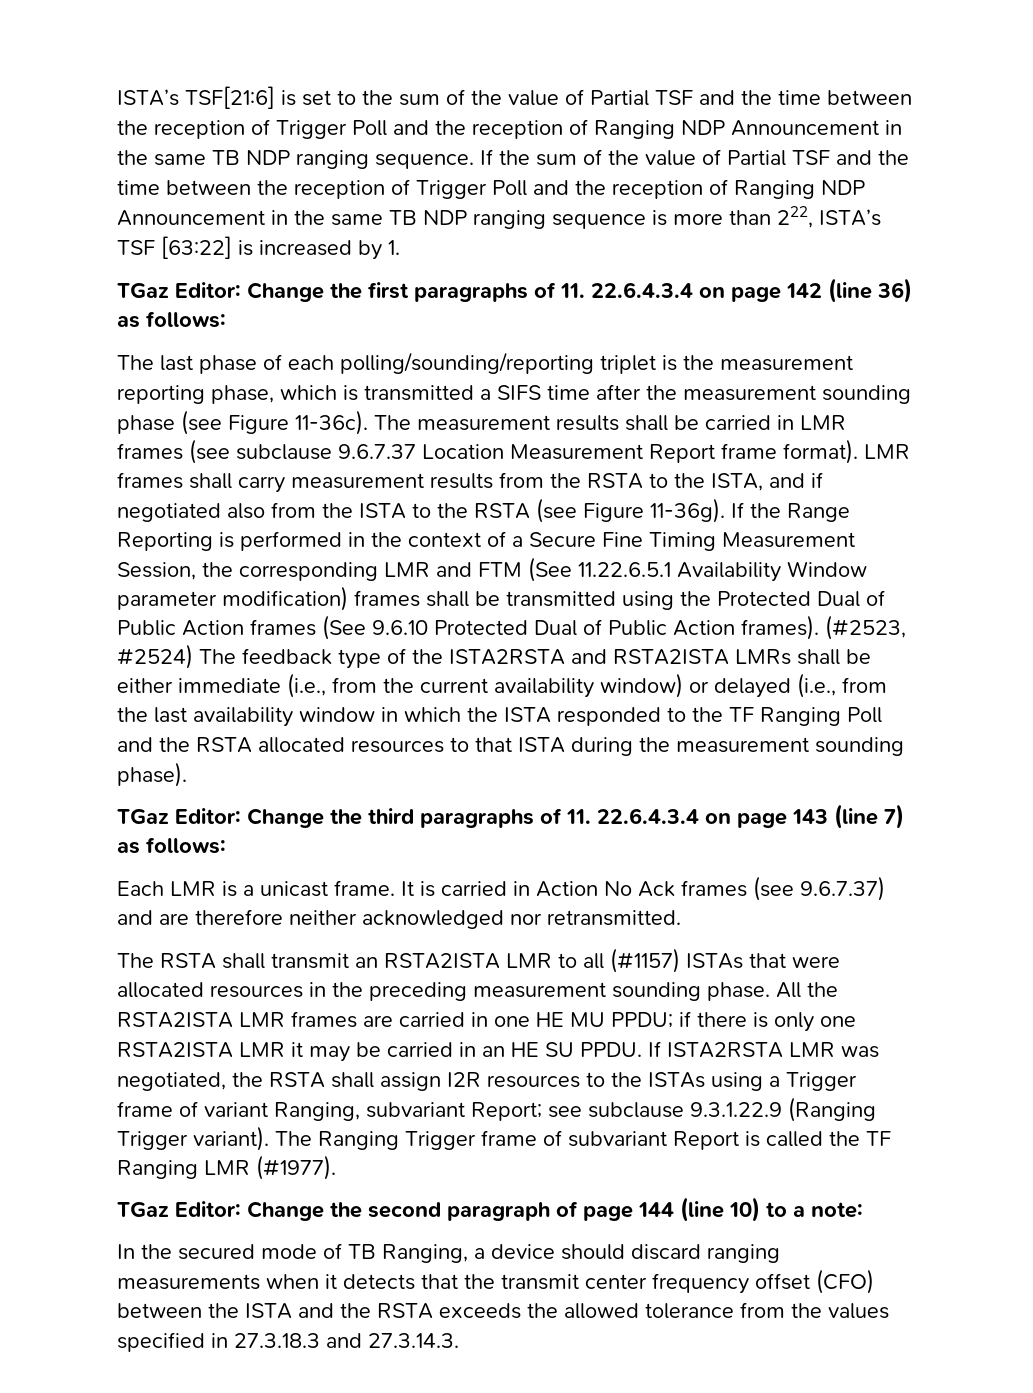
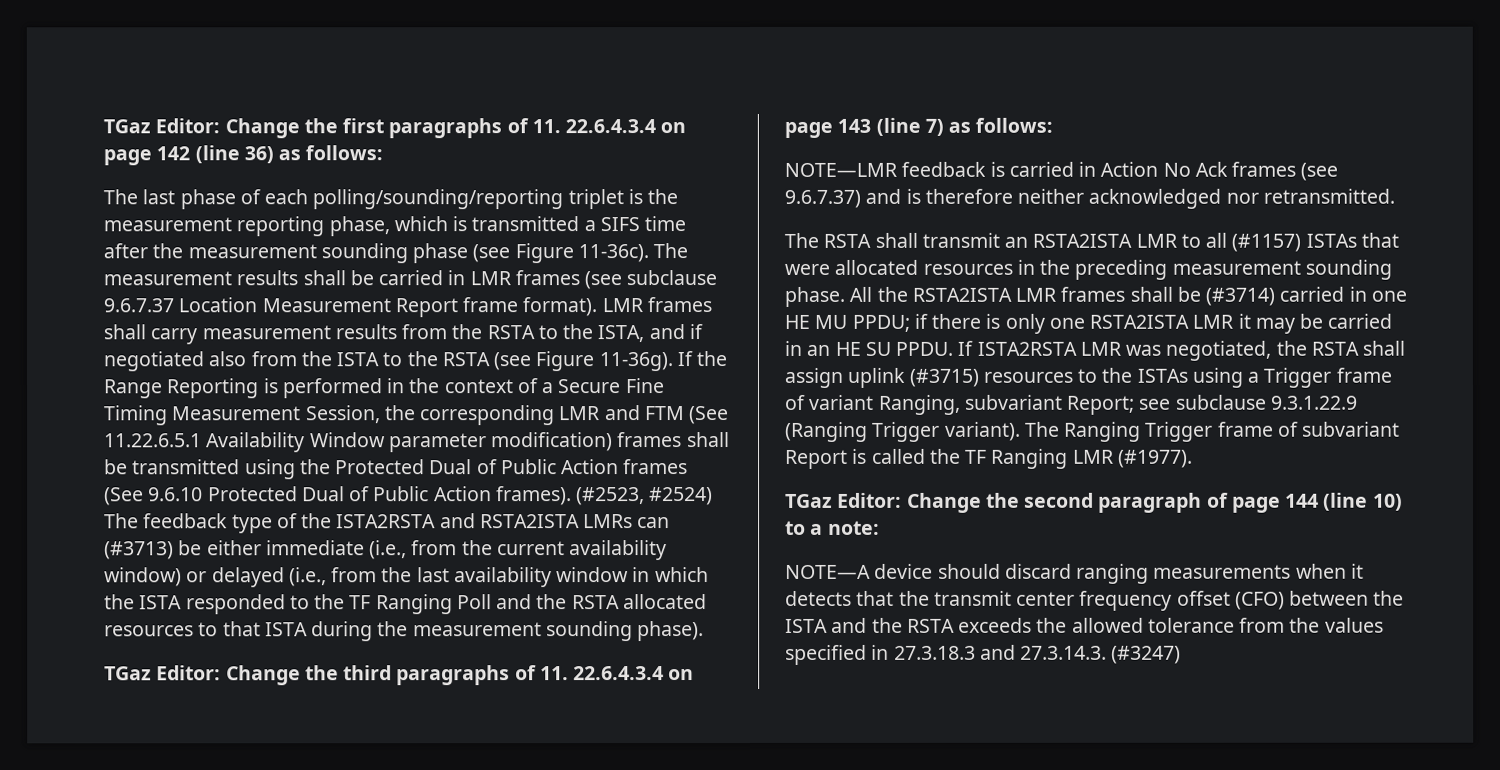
- ISTA’s TSF[21:6] is set to the sum of the value of Partial TSF and the time between the reception of Trigger Poll and the reception of Ranging NDP Announcement in the same TB NDP ranging sequence. If the sum of the value of Partial TSF and the time between the reception of Trigger Poll and the reception of Ranging NDP Announcement in the same TB NDP ranging sequence is more than 222, ISTA’s TSF [63:22] is increased by 1.
- (#2523, #2524) The feedback type of the ISTA2RSTA and RSTA2ISTA LMRs shall be either immediate (i.e., from the current availability window) or delayed (i.e., from the last availability window in which the ISTA responded to the TF Ranging Poll and the RSTA allocated resources to that ISTA during the measurement sounding phase).
+ (#2523, #2524) The feedback type of the ISTA2RSTA and RSTA2ISTA LMRs can (#3713) be either immediate (i.e., from the current availability window) or delayed (i.e., from the last availability window in which the ISTA responded to the TF Ranging Poll and the RSTA allocated resources to that ISTA during the measurement sounding phase).
- Each LMR is a unicast frame. It is carried in Action No Ack frames (see 9.6.7.37) and are therefore neither acknowledged nor retransmitted.
+ NOTE—LMR feedback is carried in Action No Ack frames (see 9.6.7.37) and is therefore neither acknowledged nor retransmitted.
- All the RSTA2ISTA LMR frames are carried in one HE MU PPDU; if there is only one RSTA2ISTA LMR it may be carried in an HE SU PPDU.
+ All the RSTA2ISTA LMR frames shall be (#3714) carried in one HE MU PPDU; if there is only one RSTA2ISTA LMR it may be carried in an HE SU PPDU.
- If ISTA2RSTA LMR was negotiated, the RSTA shall assign I2R resources to the ISTAs using a Trigger frame of variant Ranging, subvariant Report; see subclause 9.3.1.22.9 (Ranging Trigger variant).
+ If ISTA2RSTA LMR was negotiated, the RSTA shall assign uplink (#3715) resources to the ISTAs using a Trigger frame of variant Ranging, subvariant Report; see subclause 9.3.1.22.9 (Ranging Trigger variant).
- In the secured mode of TB Ranging, a device should discard ranging measurements when it detects that the transmit center frequency offset (CFO) between the ISTA and the RSTA exceeds the allowed tolerance from the values specified in 27.3.18.3 and 27.3.14.3.
+ NOTE—A device should discard ranging measurements when it detects that the transmit center frequency offset (CFO) between the ISTA and the RSTA exceeds the allowed tolerance from the values specified in 27.3.18.3 and 27.3.14.3. (#3247)

